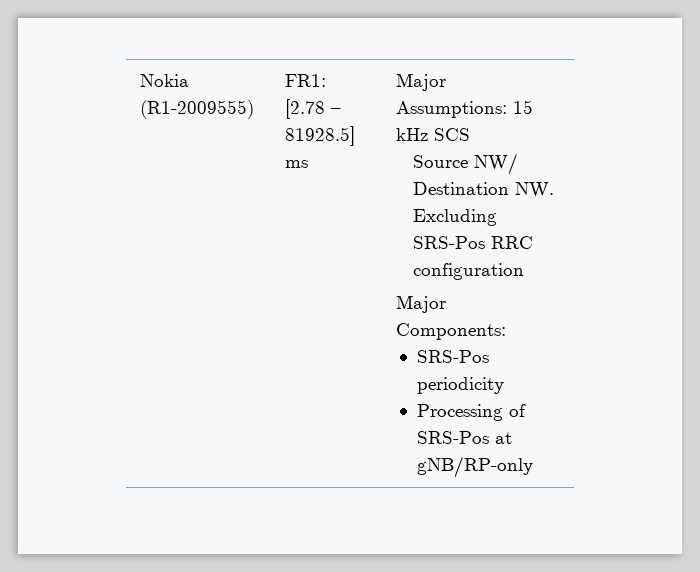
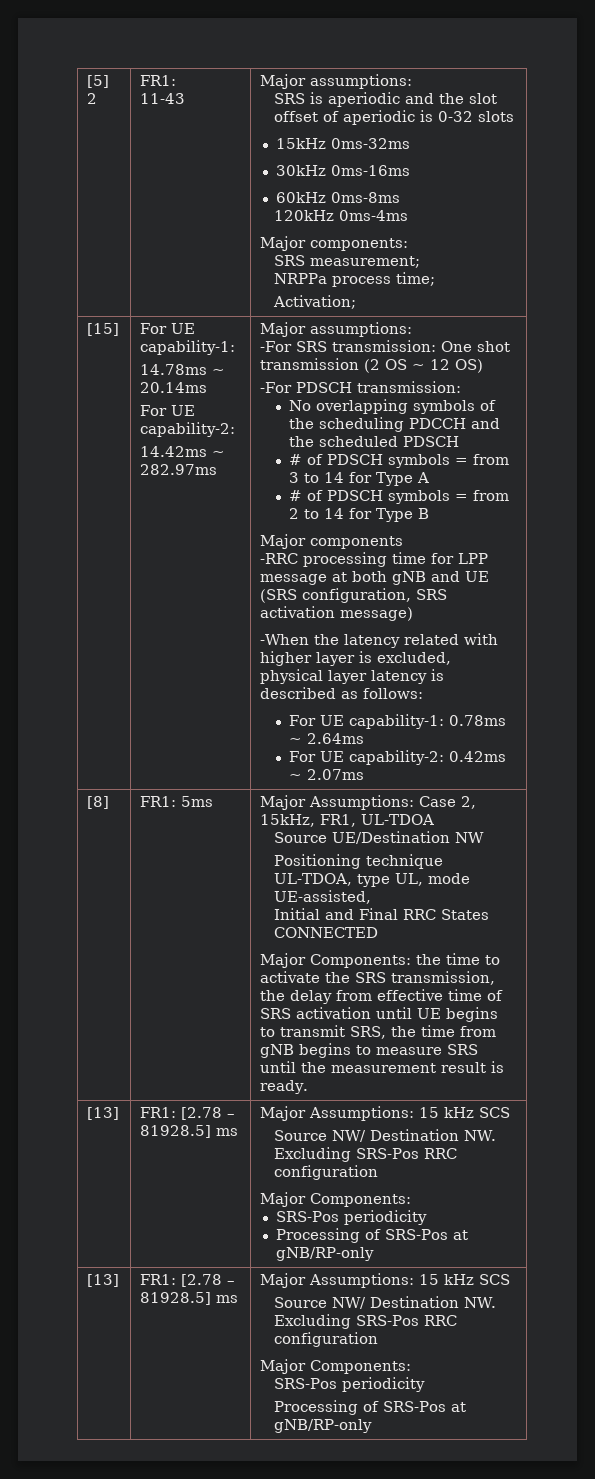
- Nokia (R1-2009555) | FR1: [2.78 – 81928.5] ms | Major Assumptions: 15 kHz SCS
+ [5] 2 | FR1:
+ 11-43 | Major assumptions:
+ SRS is aperiodic and the slot offset of aperiodic is 0-32 slots
+ 15kHz 0ms-32ms
+ 30kHz 0ms-16ms
+ 60kHz 0ms-8ms
+ 120kHz 0ms-4ms
+ Major components:
+ SRS measurement;
+ NRPPa process time;
+ Activation;
+ [15] | For UE capability-1:
+ 14.78ms ~ 20.14ms
+ For UE capability-2:
+ 14.42ms ~ 282.97ms | Major assumptions:
+ -For SRS transmission: One shot transmission (2 OS ~ 12 OS)
+ -For PDSCH transmission:
+ No overlapping symbols of the scheduling PDCCH and the scheduled PDSCH
+ # of PDSCH symbols = from 3 to 14 for Type A
+ # of PDSCH symbols = from 2 to 14 for Type B
+ Major components
+ -RRC processing time for LPP message at both gNB and UE (SRS configuration, SRS activation message)
+ -When the latency related with higher layer is excluded, physical layer latency is described as follows:
+ For UE capability-1: 0.78ms ~ 2.64ms
+ For UE capability-2: 0.42ms ~ 2.07ms
+ [8] | FR1: 5ms | Major Assumptions: Case 2, 15kHz, FR1, UL-TDOA
+ Source UE/Destination NW
+ Positioning technique UL-TDOA, type UL, mode UE-assisted,
+ Initial and Final RRC States CONNECTED
+ Major Components: the time to activate the SRS transmission, the delay from effective time of SRS activation until UE begins to transmit SRS, the time from gNB begins to measure SRS until the measurement result is ready.
+ [13] | FR1: [2.78 – 81928.5] ms | Major Assumptions: 15 kHz SCS
+ Source NW/ Destination NW. Excluding SRS-Pos RRC configuration
+ Major Components:
+ SRS-Pos periodicity
+ Processing of SRS-Pos at gNB/RP-only
+ [13] | FR1: [2.78 – 81928.5] ms | Major Assumptions: 15 kHz SCS

